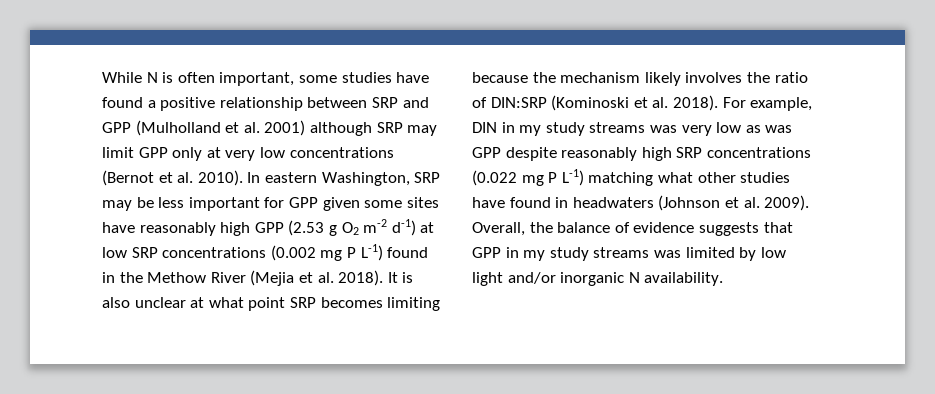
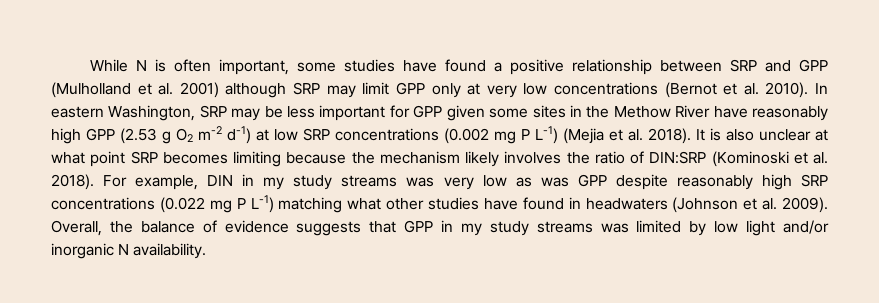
- In eastern Washington, SRP may be less important for GPP given some sites have reasonably high GPP (2.53 g O2 m-2 d-1) at low SRP concentrations (0.002 mg P L-1) found in the Methow River (Mejia et al. 2018).
+ In eastern Washington, SRP may be less important for GPP given some sites in the Methow River have reasonably high GPP (2.53 g O2 m-2 d-1) at low SRP concentrations (0.002 mg P L-1) (Mejia et al. 2018).

